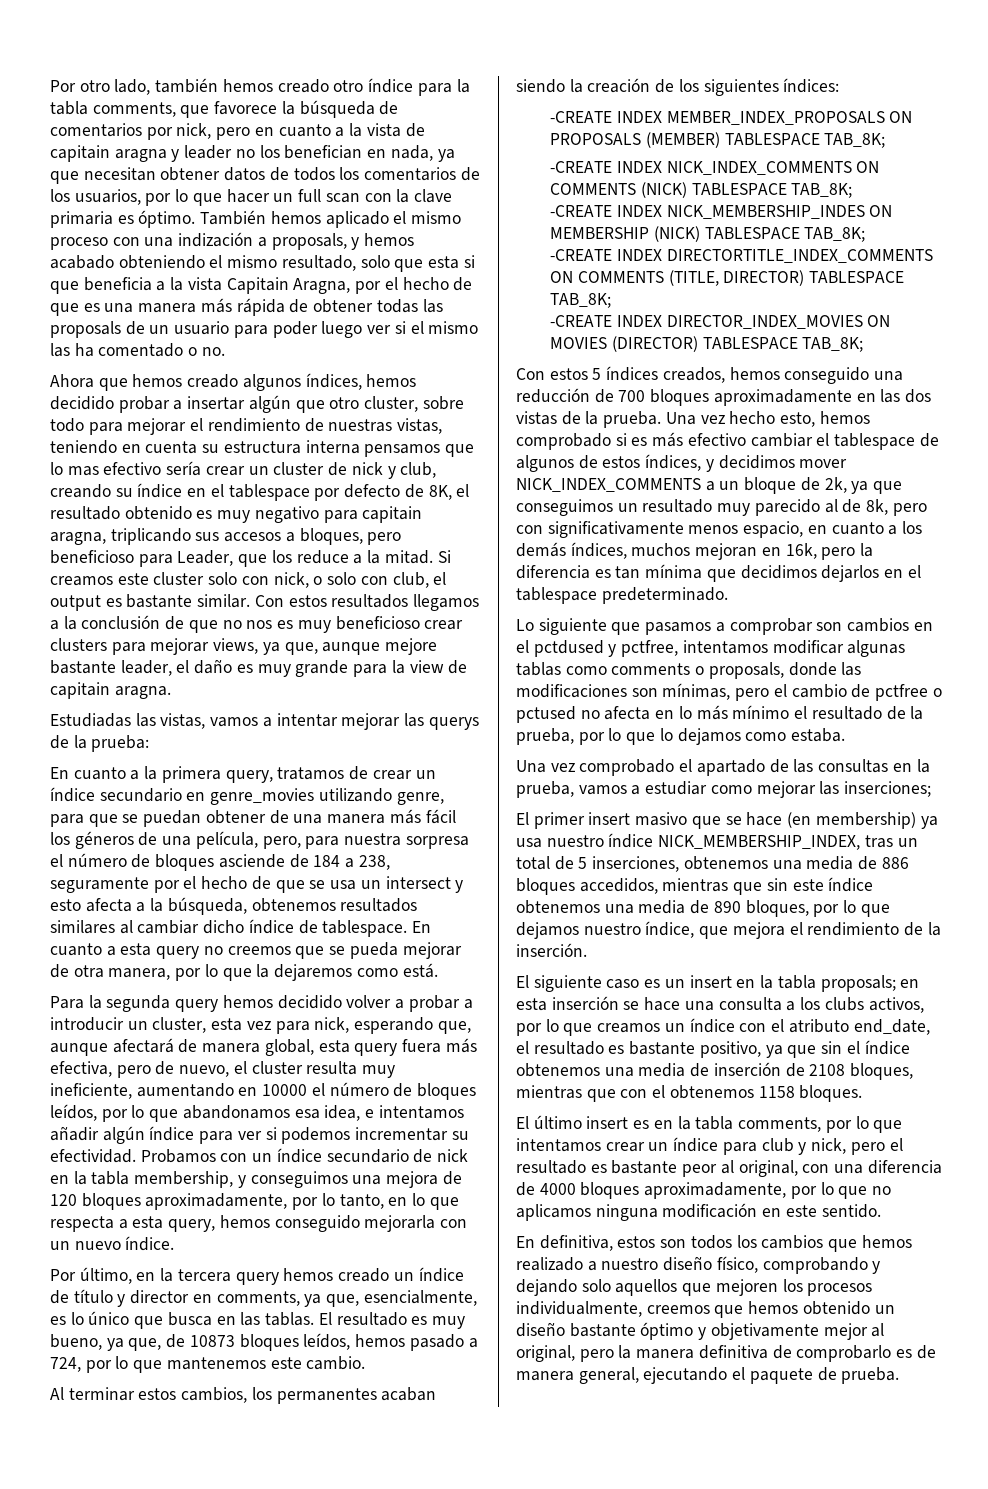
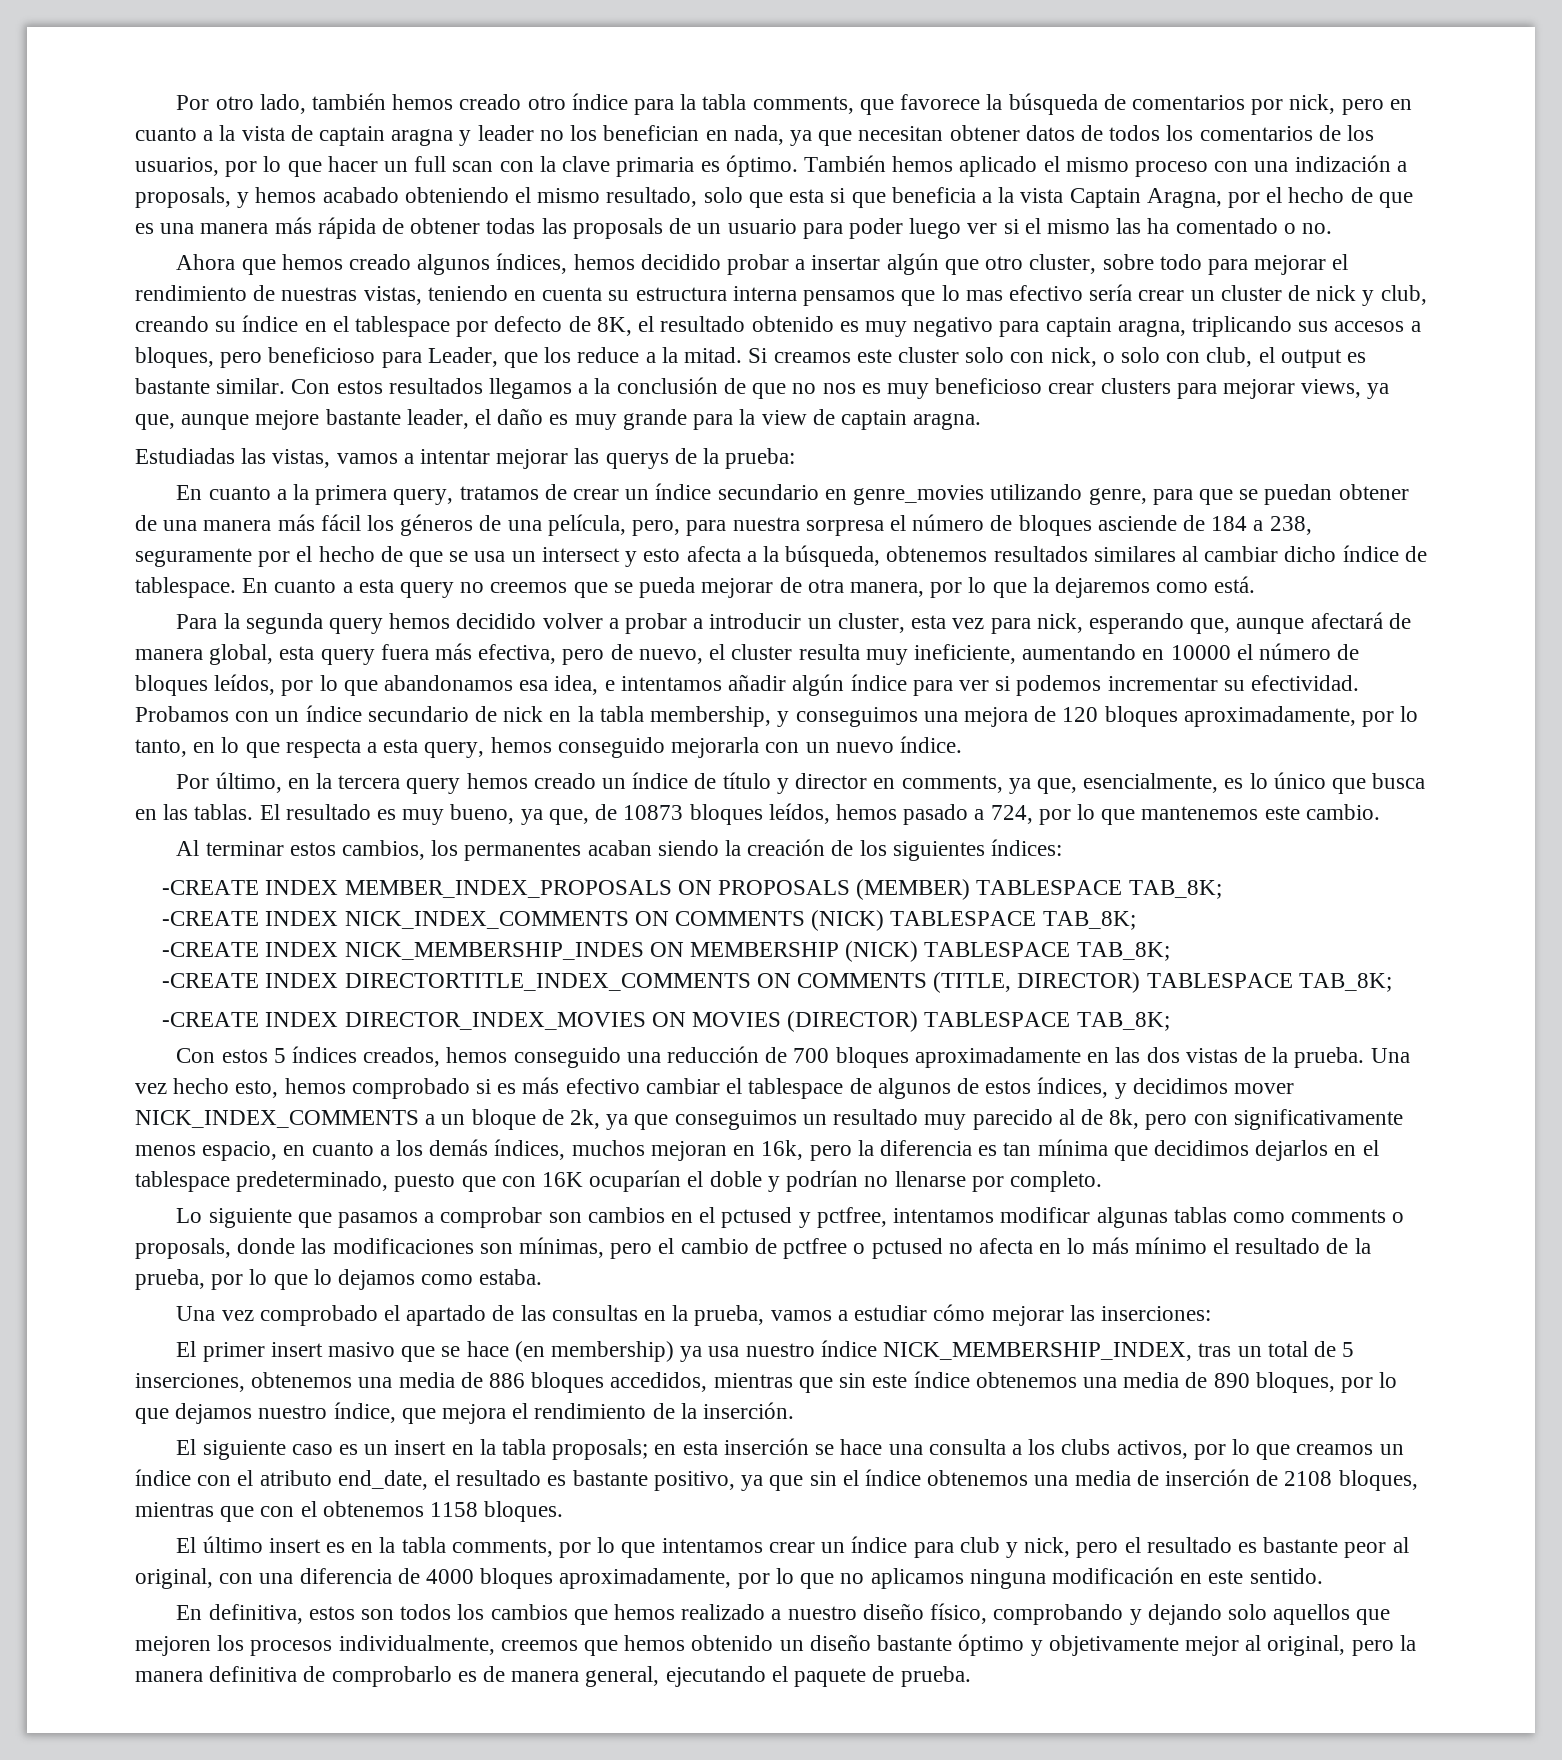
- Por otro lado, también hemos creado otro índice para la tabla comments, que favorece la búsqueda de comentarios por nick, pero en cuanto a la vista de capitain aragna y leader no los benefician en nada, ya que necesitan obtener datos de todos los comentarios de los usuarios, por lo que hacer un full scan con la clave primaria es óptimo.
+ Por otro lado, también hemos creado otro índice para la tabla comments, que favorece la búsqueda de comentarios por nick, pero en cuanto a la vista de captain aragna y leader no los benefician en nada, ya que necesitan obtener datos de todos los comentarios de los usuarios, por lo que hacer un full scan con la clave primaria es óptimo.
- También hemos aplicado el mismo proceso con una indización a proposals, y hemos acabado obteniendo el mismo resultado, solo que esta si que beneficia a la vista Capitain Aragna, por el hecho de que es una manera más rápida de obtener todas las proposals de un usuario para poder luego ver si el mismo las ha comentado o no.
+ También hemos aplicado el mismo proceso con una indización a proposals, y hemos acabado obteniendo el mismo resultado, solo que esta si que beneficia a la vista Captain Aragna, por el hecho de que es una manera más rápida de obtener todas las proposals de un usuario para poder luego ver si el mismo las ha comentado o no.
- Ahora que hemos creado algunos índices, hemos decidido probar a insertar algún que otro cluster, sobre todo para mejorar el rendimiento de nuestras vistas, teniendo en cuenta su estructura interna pensamos que lo mas efectivo sería crear un cluster de nick y club, creando su índice en el tablespace por defecto de 8K, el resultado obtenido es muy negativo para capitain aragna, triplicando sus accesos a bloques, pero beneficioso para Leader, que los reduce a la mitad.
+ Ahora que hemos creado algunos índices, hemos decidido probar a insertar algún que otro cluster, sobre todo para mejorar el rendimiento de nuestras vistas, teniendo en cuenta su estructura interna pensamos que lo mas efectivo sería crear un cluster de nick y club, creando su índice en el tablespace por defecto de 8K, el resultado obtenido es muy negativo para captain aragna, triplicando sus accesos a bloques, pero beneficioso para Leader, que los reduce a la mitad.
- Con estos resultados llegamos a la conclusión de que no nos es muy beneficioso crear clusters para mejorar views, ya que, aunque mejore bastante leader, el daño es muy grande para la view de capitain aragna.
+ Con estos resultados llegamos a la conclusión de que no nos es muy beneficioso crear clusters para mejorar views, ya que, aunque mejore bastante leader, el daño es muy grande para la view de captain aragna.
- Una vez hecho esto, hemos comprobado si es más efectivo cambiar el tablespace de algunos de estos índices, y decidimos mover NICK_INDEX_COMMENTS a un bloque de 2k, ya que conseguimos un resultado muy parecido al de 8k, pero con significativamente menos espacio, en cuanto a los demás índices, muchos mejoran en 16k, pero la diferencia es tan mínima que decidimos dejarlos en el tablespace predeterminado.
+ Una vez hecho esto, hemos comprobado si es más efectivo cambiar el tablespace de algunos de estos índices, y decidimos mover NICK_INDEX_COMMENTS a un bloque de 2k, ya que conseguimos un resultado muy parecido al de 8k, pero con significativamente menos espacio, en cuanto a los demás índices, muchos mejoran en 16k, pero la diferencia es tan mínima que decidimos dejarlos en el tablespace predeterminado, puesto que con 16K ocuparían el doble y podrían no llenarse por completo.
- Lo siguiente que pasamos a comprobar son cambios en el pctdused y pctfree, intentamos modificar algunas tablas como comments o proposals, donde las modificaciones son mínimas, pero el cambio de pctfree o pctused no afecta en lo más mínimo el resultado de la prueba, por lo que lo dejamos como estaba.
+ Lo siguiente que pasamos a comprobar son cambios en el pctused y pctfree, intentamos modificar algunas tablas como comments o proposals, donde las modificaciones son mínimas, pero el cambio de pctfree o pctused no afecta en lo más mínimo el resultado de la prueba, por lo que lo dejamos como estaba.
- Una vez comprobado el apartado de las consultas en la prueba, vamos a estudiar como mejorar las inserciones;
+ Una vez comprobado el apartado de las consultas en la prueba, vamos a estudiar cómo mejorar las inserciones:

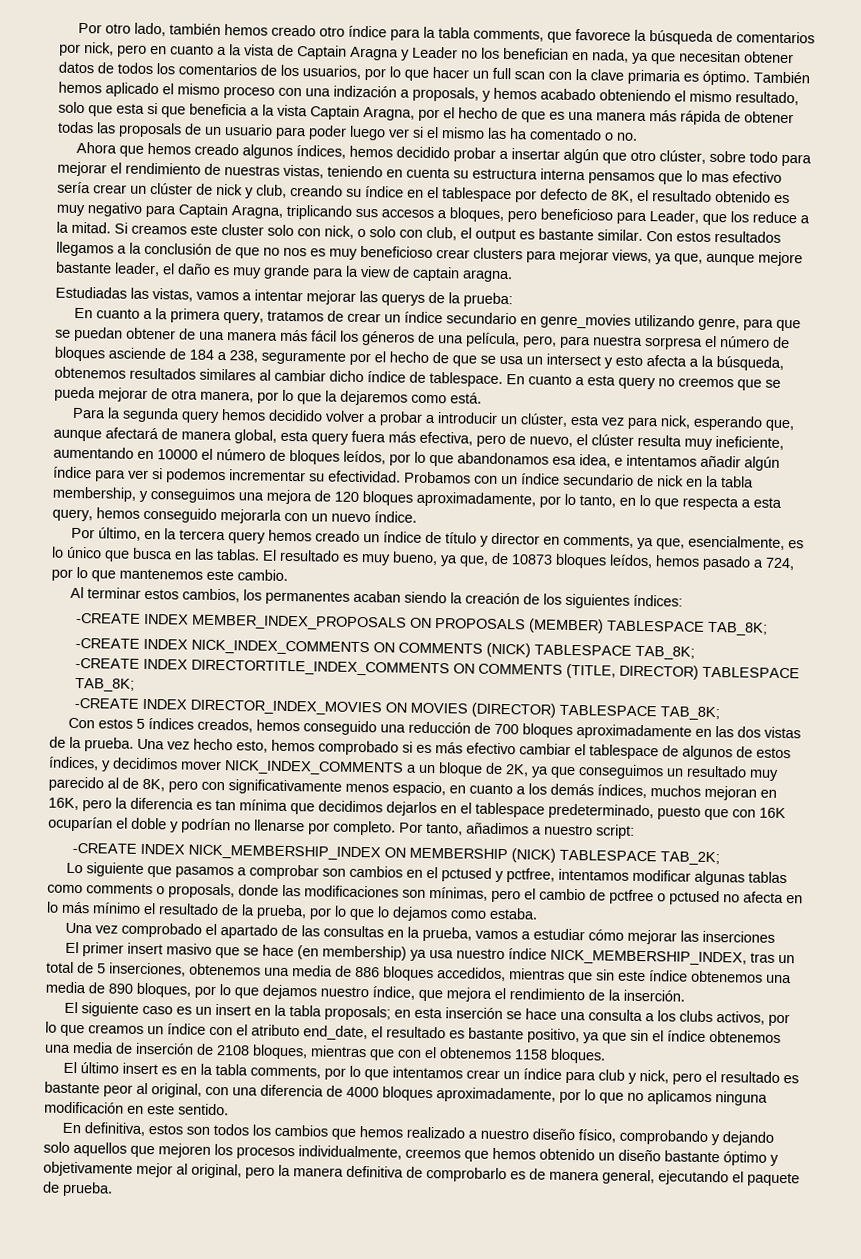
- Por otro lado, también hemos creado otro índice para la tabla comments, que favorece la búsqueda de comentarios por nick, pero en cuanto a la vista de captain aragna y leader no los benefician en nada, ya que necesitan obtener datos de todos los comentarios de los usuarios, por lo que hacer un full scan con la clave primaria es óptimo.
+ Por otro lado, también hemos creado otro índice para la tabla comments, que favorece la búsqueda de comentarios por nick, pero en cuanto a la vista de Captain Aragna y Leader no los benefician en nada, ya que necesitan obtener datos de todos los comentarios de los usuarios, por lo que hacer un full scan con la clave primaria es óptimo.
- Ahora que hemos creado algunos índices, hemos decidido probar a insertar algún que otro cluster, sobre todo para mejorar el rendimiento de nuestras vistas, teniendo en cuenta su estructura interna pensamos que lo mas efectivo sería crear un cluster de nick y club, creando su índice en el tablespace por defecto de 8K, el resultado obtenido es muy negativo para captain aragna, triplicando sus accesos a bloques, pero beneficioso para Leader, que los reduce a la mitad.
+ Ahora que hemos creado algunos índices, hemos decidido probar a insertar algún que otro clúster, sobre todo para mejorar el rendimiento de nuestras vistas, teniendo en cuenta su estructura interna pensamos que lo mas efectivo sería crear un clúster de nick y club, creando su índice en el tablespace por defecto de 8K, el resultado obtenido es muy negativo para Captain Aragna, triplicando sus accesos a bloques, pero beneficioso para Leader, que los reduce a la mitad.
- Para la segunda query hemos decidido volver a probar a introducir un cluster, esta vez para nick, esperando que, aunque afectará de manera global, esta query fuera más efectiva, pero de nuevo, el cluster resulta muy ineficiente, aumentando en 10000 el número de bloques leídos, por lo que abandonamos esa idea, e intentamos añadir algún índice para ver si podemos incrementar su efectividad.
+ Para la segunda query hemos decidido volver a probar a introducir un clúster, esta vez para nick, esperando que, aunque afectará de manera global, esta query fuera más efectiva, pero de nuevo, el clúster resulta muy ineficiente, aumentando en 10000 el número de bloques leídos, por lo que abandonamos esa idea, e intentamos añadir algún índice para ver si podemos incrementar su efectividad.
- -CREATE INDEX NICK_MEMBERSHIP_INDES ON MEMBERSHIP (NICK) TABLESPACE TAB_8K;
- Una vez hecho esto, hemos comprobado si es más efectivo cambiar el tablespace de algunos de estos índices, y decidimos mover NICK_INDEX_COMMENTS a un bloque de 2k, ya que conseguimos un resultado muy parecido al de 8k, pero con significativamente menos espacio, en cuanto a los demás índices, muchos mejoran en 16k, pero la diferencia es tan mínima que decidimos dejarlos en el tablespace predeterminado, puesto que con 16K ocuparían el doble y podrían no llenarse por completo.
+ Una vez hecho esto, hemos comprobado si es más efectivo cambiar el tablespace de algunos de estos índices, y decidimos mover NICK_INDEX_COMMENTS a un bloque de 2K, ya que conseguimos un resultado muy parecido al de 8K, pero con significativamente menos espacio, en cuanto a los demás índices, muchos mejoran en 16K, pero la diferencia es tan mínima que decidimos dejarlos en el tablespace predeterminado, puesto que con 16K ocuparían el doble y podrían no llenarse por completo. Por tanto, añadimos a nuestro script:
+ -CREATE INDEX NICK_MEMBERSHIP_INDEX ON MEMBERSHIP (NICK) TABLESPACE TAB_2K;
- Una vez comprobado el apartado de las consultas en la prueba, vamos a estudiar cómo mejorar las inserciones:
+ Una vez comprobado el apartado de las consultas en la prueba, vamos a estudiar cómo mejorar las inserciones

